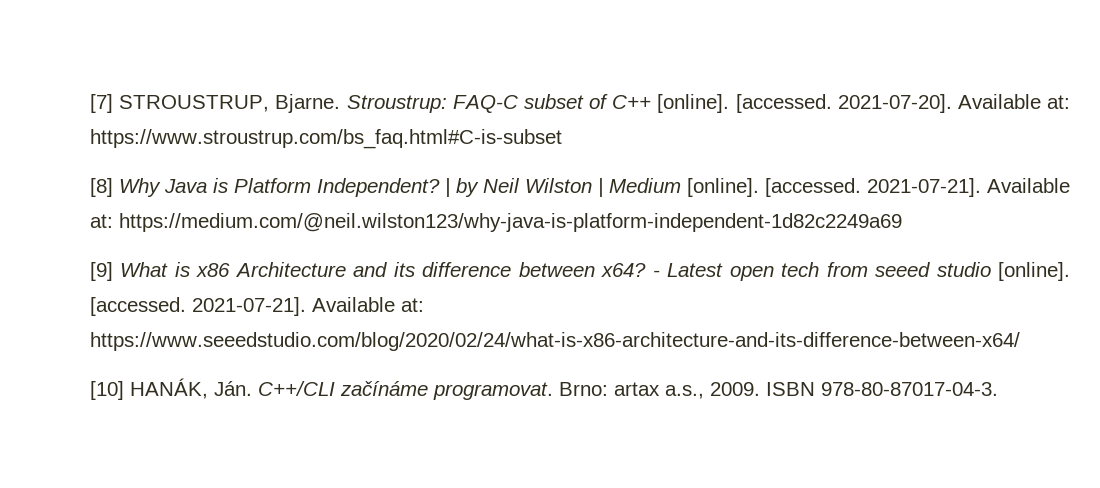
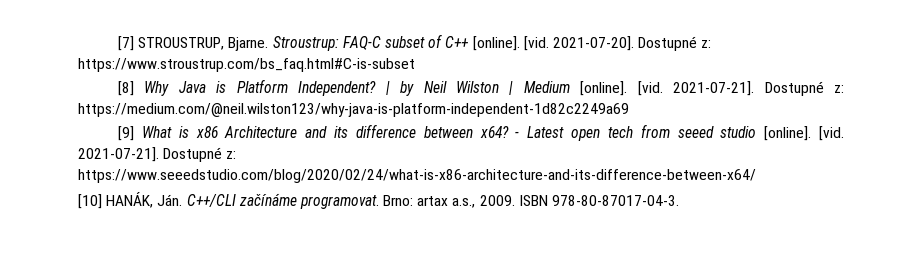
- [accessed. 2021-07-20]. Available at: https://www.stroustrup.com/bs_faq.html#C-is-subset
+ [vid. 2021-07-20]. Dostupné z: https://www.stroustrup.com/bs_faq.html#C-is-subset
- [accessed. 2021-07-21]. Available at: https://medium.com/@neil.wilston123/why-java-is-platform-independent-1d82c2249a69
+ [vid. 2021-07-21]. Dostupné z: https://medium.com/@neil.wilston123/why-java-is-platform-independent-1d82c2249a69
- [accessed. 2021-07-21]. Available at: https://www.seeedstudio.com/blog/2020/02/24/what-is-x86-architecture-and-its-difference-between-x64/
+ [vid. 2021-07-21]. Dostupné z: https://www.seeedstudio.com/blog/2020/02/24/what-is-x86-architecture-and-its-difference-between-x64/

